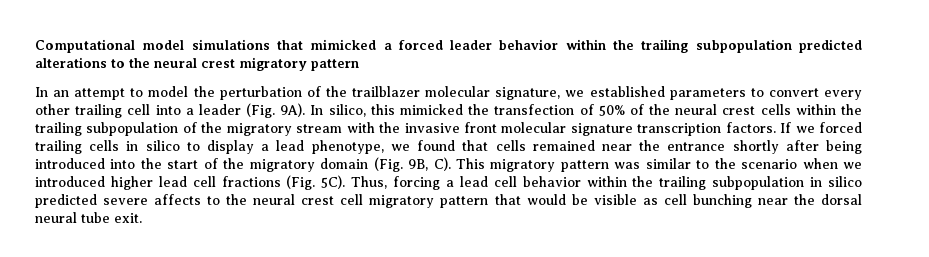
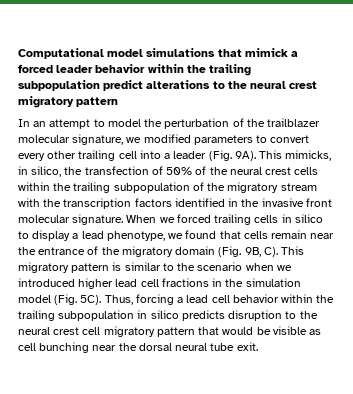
- Computational model simulations that mimicked a forced leader behavior within the trailing subpopulation predicted alterations to the neural crest migratory pattern
+ Computational model simulations that mimick a forced leader behavior within the trailing subpopulation predict alterations to the neural crest migratory pattern
- In an attempt to model the perturbation of the trailblazer molecular signature, we established parameters to convert every other trailing cell into a leader (Fig. 9A).
+ In an attempt to model the perturbation of the trailblazer molecular signature, we modified parameters to convert every other trailing cell into a leader (Fig. 9A).
- In silico, this mimicked the transfection of 50% of the neural crest cells within the trailing subpopulation of the migratory stream with the invasive front molecular signature transcription factors. If we forced trailing cells in silico to display a lead phenotype, we found that cells remained near the entrance shortly after being introduced into the start of the migratory domain (Fig. 9B, C). This migratory pattern was similar to the scenario when we introduced higher lead cell fractions (Fig. 5C).
+ This mimicks, in silico, the transfection of 50% of the neural crest cells within the trailing subpopulation of the migratory stream with the transcription factors identified in the invasive front molecular signature. When we forced trailing cells in silico to display a lead phenotype, we found that cells remain near the entrance of the migratory domain (Fig. 9B, C). This migratory pattern is similar to the scenario when we introduced higher lead cell fractions in the simulation model (Fig. 5C).
- Thus, forcing a lead cell behavior within the trailing subpopulation in silico predicted severe affects to the neural crest cell migratory pattern that would be visible as cell bunching near the dorsal neural tube exit.
+ Thus, forcing a lead cell behavior within the trailing subpopulation in silico predicts disruption to the neural crest cell migratory pattern that would be visible as cell bunching near the dorsal neural tube exit.

